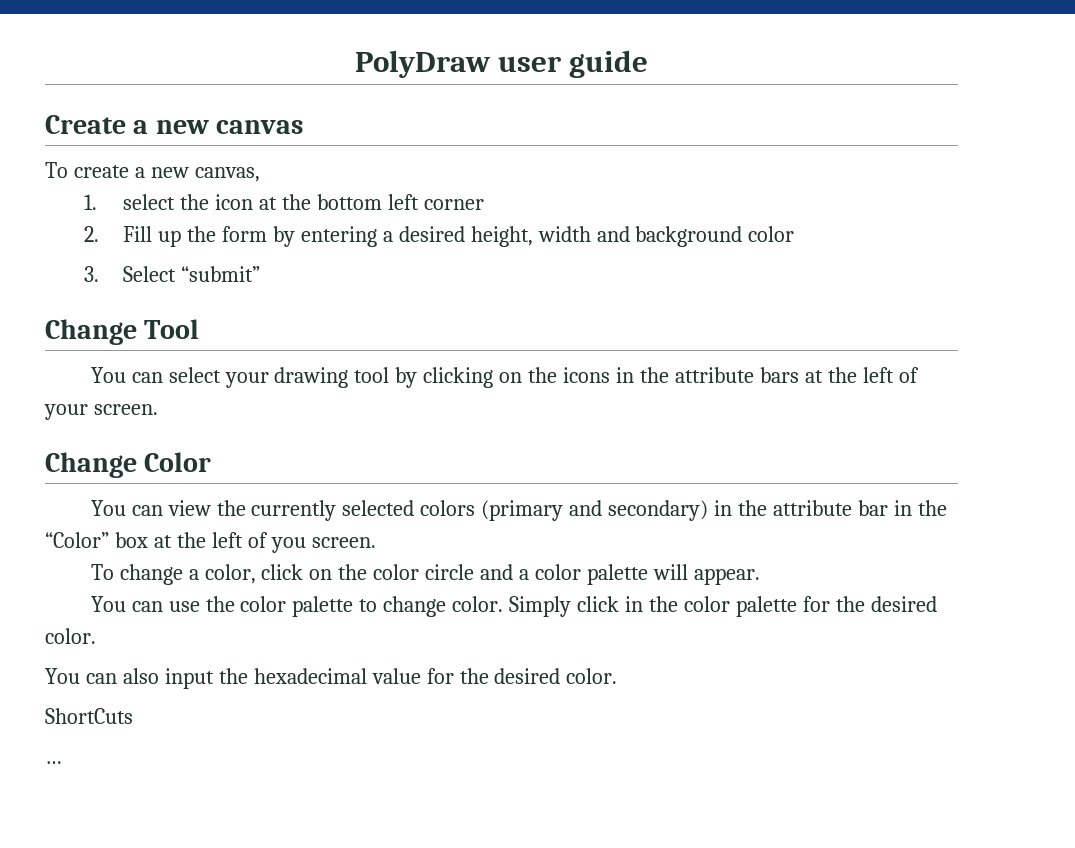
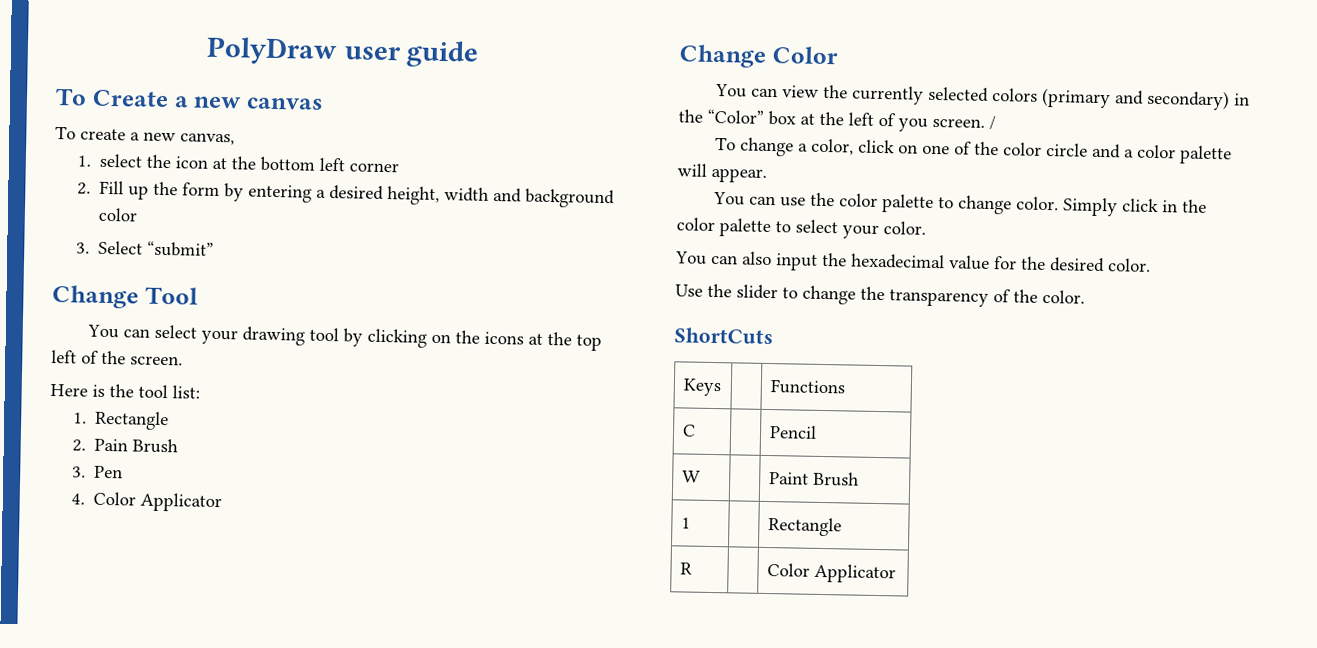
- Create a new canvas
+ To Create a new canvas
- You can select your drawing tool by clicking on the icons in the attribute bars at the left of your screen.
+ You can select your drawing tool by clicking on the icons at the top left of the screen.
+ Here is the tool list:
+ 1. Rectangle
+ 2. Pain Brush
+ 3. Pen
+ 4. Color Applicator
- You can view the currently selected colors (primary and secondary) in the attribute bar in the “Color” box at the left of you screen.
+ You can view the currently selected colors (primary and secondary) in the “Color” box at the left of you screen. /
- To change a color, click on the color circle and a color palette will appear.
+ To change a color, click on one of the color circle and a color palette will appear.
- Simply click in the color palette for the desired color.
+ Simply click in the color palette to select your color.
+ Use the slider to change the transparency of the color.
  ShortCuts
- …
+ Keys | | Functions
+ C | | Pencil
+ W | | Paint Brush
+ 1 | | Rectangle
+ R | | Color Applicator

